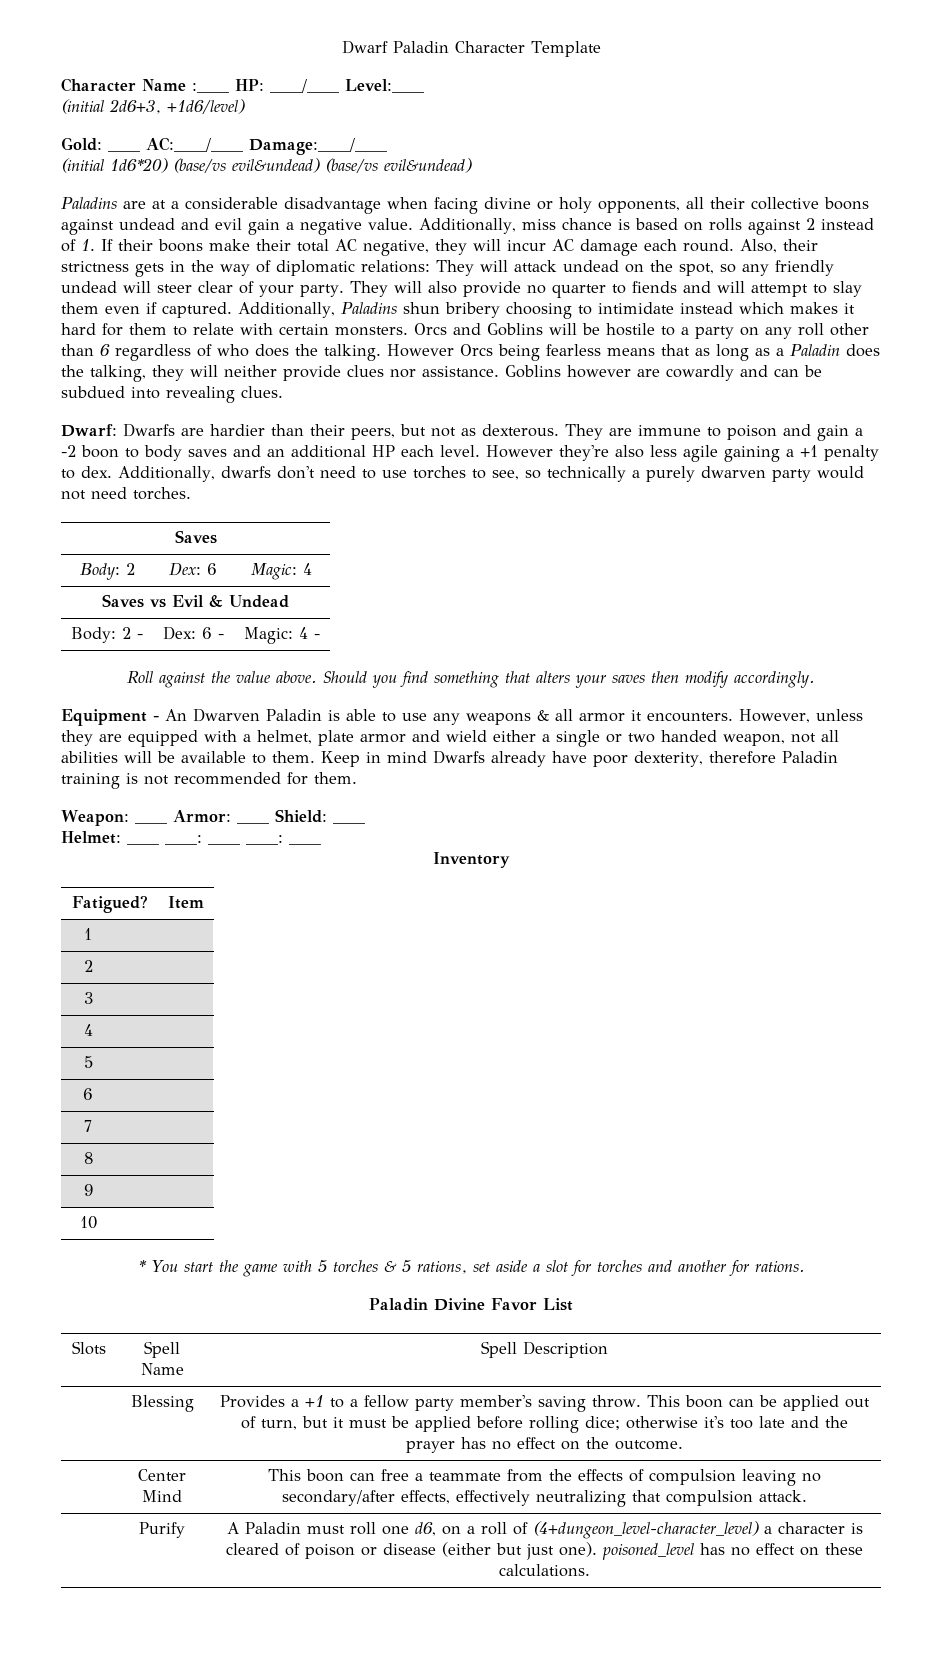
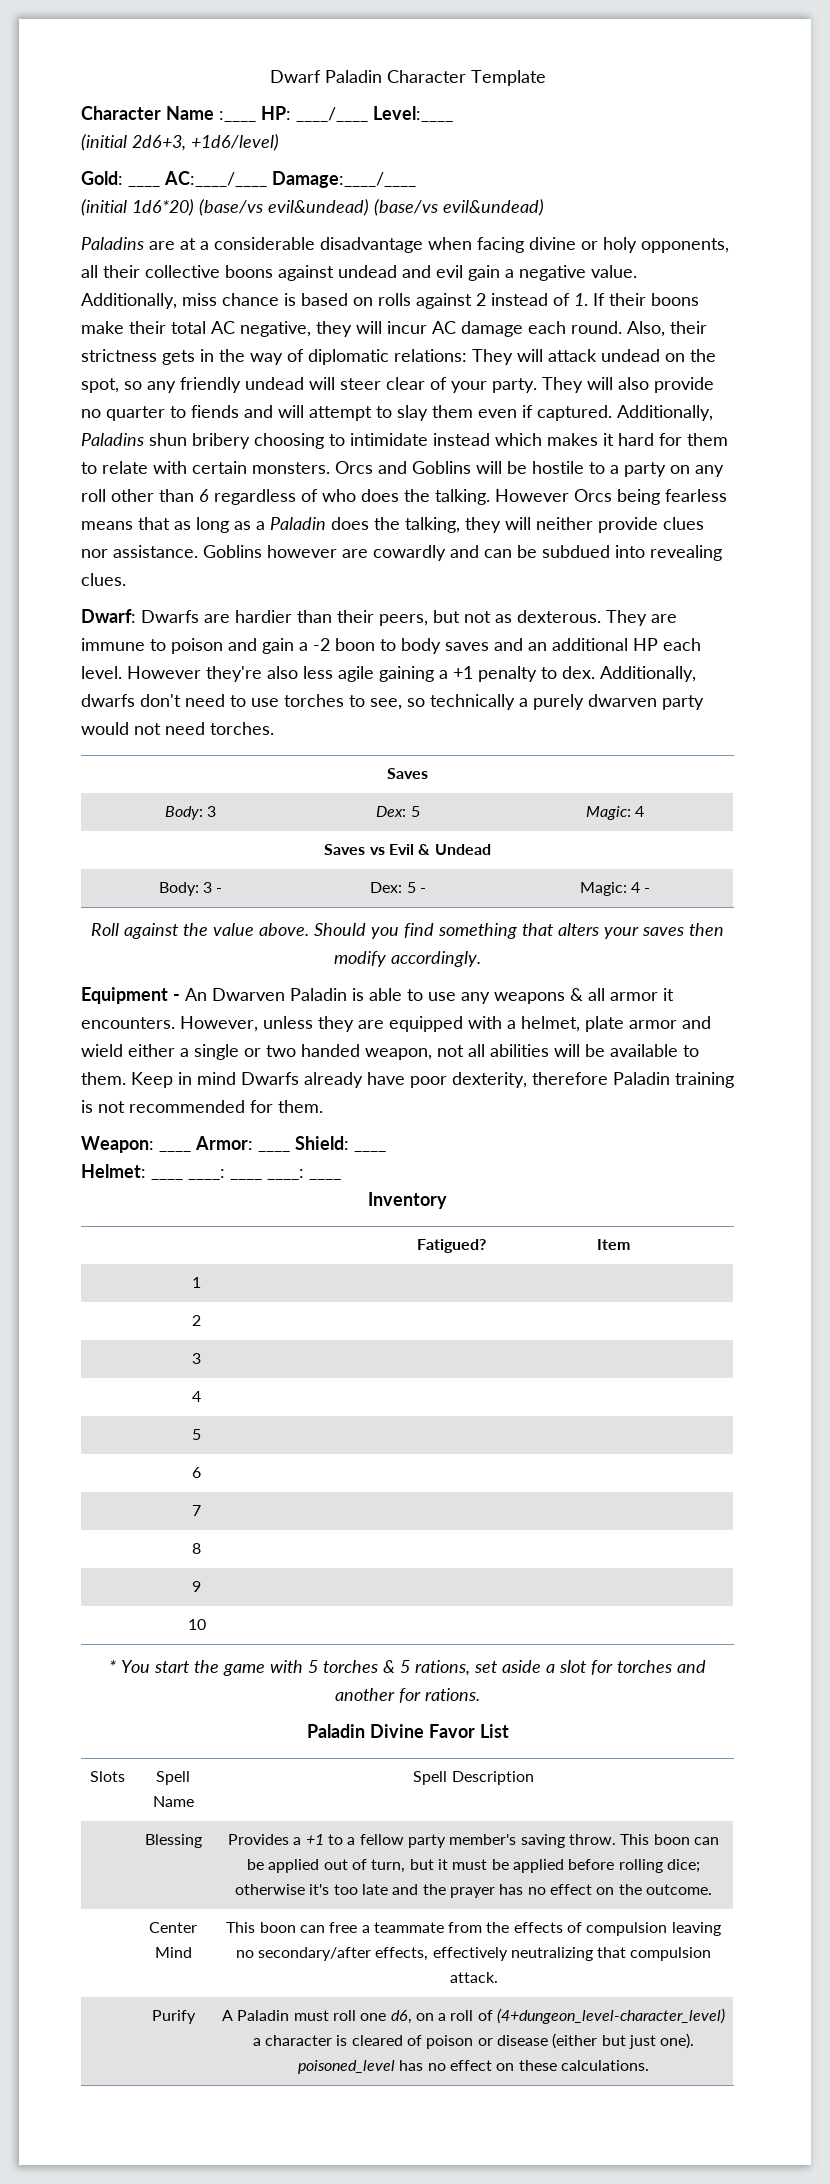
- Body: 2 | Dex: 6 | Magic: 4
+ Body: 3 | Dex: 5 | Magic: 4
- Body: 2 - | Dex: 6 - | Magic: 4 -
+ Body: 3 - | Dex: 5 - | Magic: 4 -

